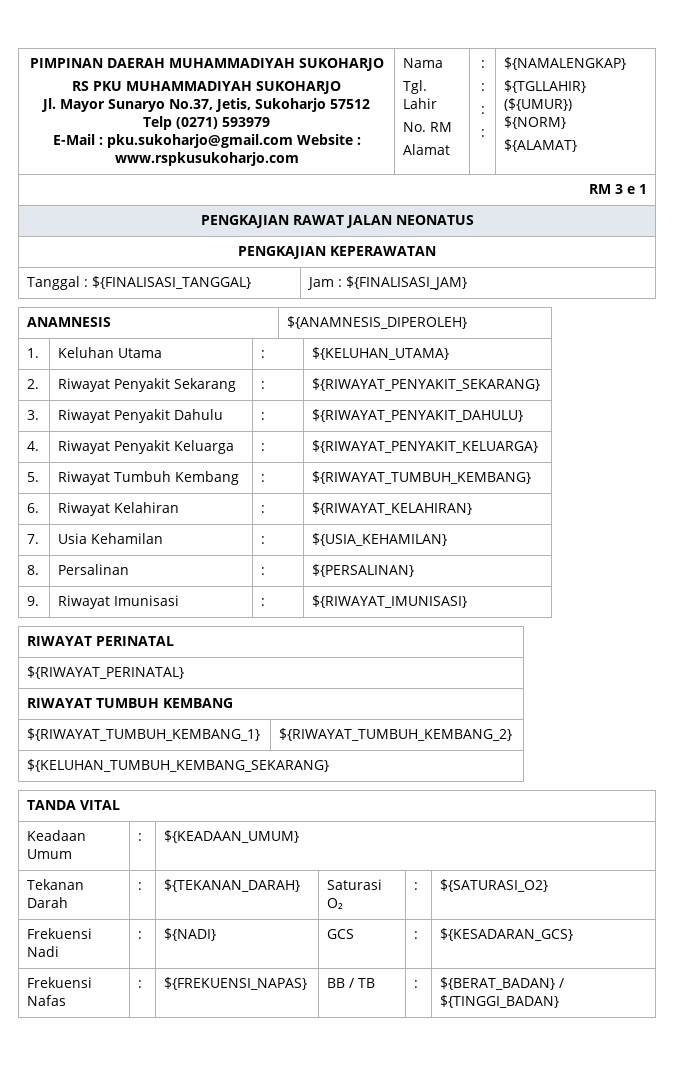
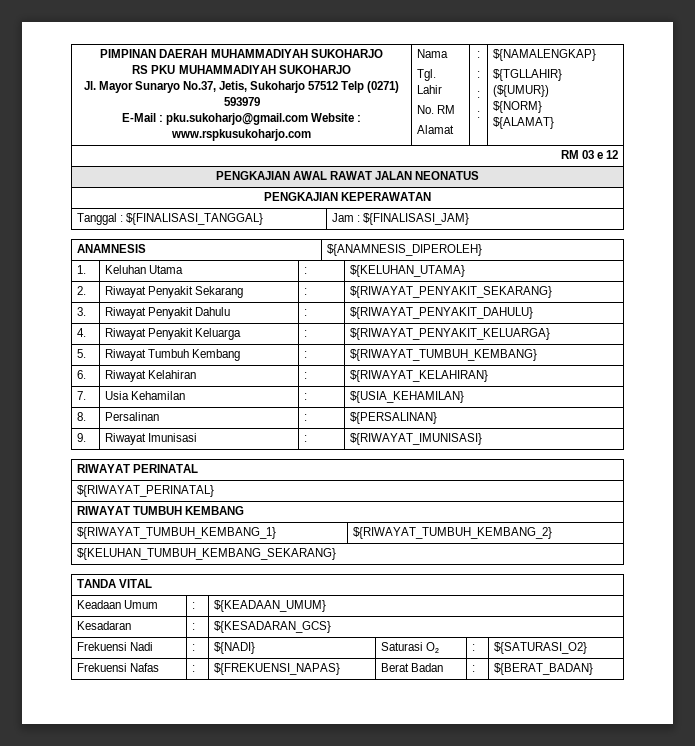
- RM 3 e 1
- PENGKAJIAN RAWAT JALAN NEONATUS
+ RM 03 e 12
+ PENGKAJIAN AWAL RAWAT JALAN NEONATUS
- Tekanan Darah | : | ${TEKANAN_DARAH} | Saturasi O₂ | : | ${SATURASI_O2}
+ Kesadaran | : | ${KESADARAN_GCS}
+ Frekuensi Nadi | : | ${NADI} | Saturasi O₂ | : | ${SATURASI_O2}
- Frekuensi Nadi | : | ${NADI} | GCS | : | ${KESADARAN_GCS}
- Frekuensi Nafas | : | ${FREKUENSI_NAPAS} | BB / TB | : | ${BERAT_BADAN} / ${TINGGI_BADAN}
+ Frekuensi Nafas | : | ${FREKUENSI_NAPAS} | Berat Badan | : | ${BERAT_BADAN}

